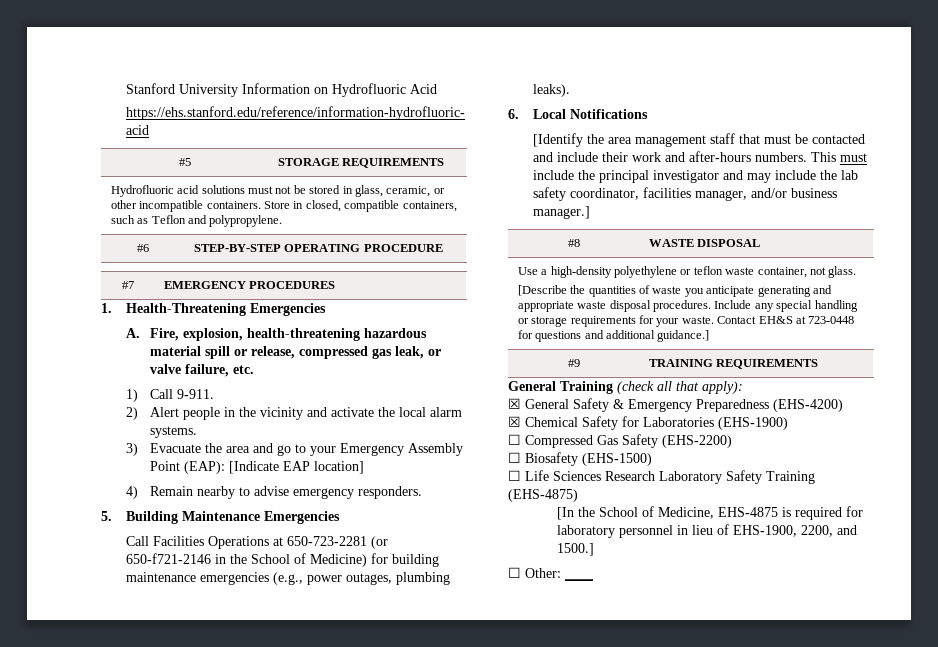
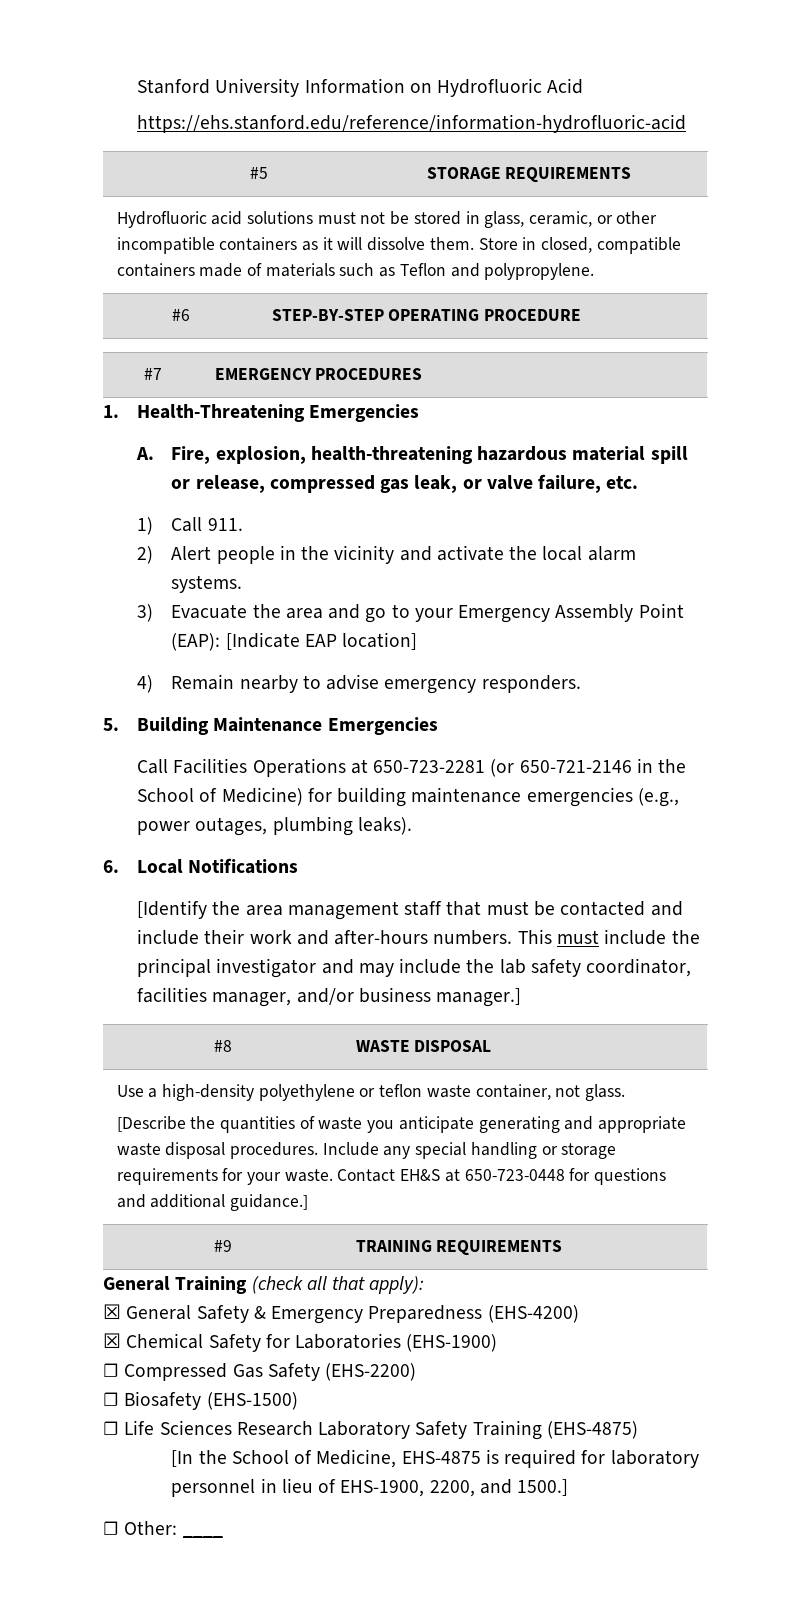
- Hydrofluoric acid solutions must not be stored in glass, ceramic, or other incompatible containers. Store in closed, compatible containers, such as Teflon and polypropylene.
+ Hydrofluoric acid solutions must not be stored in glass, ceramic, or other incompatible containers as it will dissolve them. Store in closed, compatible containers made of materials such as Teflon and polypropylene.
- 1) Call 9-911.
+ 1) Call 911.
- Call Facilities Operations at 650-723-2281 (or 650-f721-2146 in the School of Medicine) for building maintenance emergencies (e.g., power outages, plumbing leaks).
+ Call Facilities Operations at 650-723-2281 (or 650-721-2146 in the School of Medicine) for building maintenance emergencies (e.g., power outages, plumbing leaks).
- Contact EH&S at 723-0448 for questions and additional guidance.]
+ Contact EH&S at 650-723-0448 for questions and additional guidance.]

